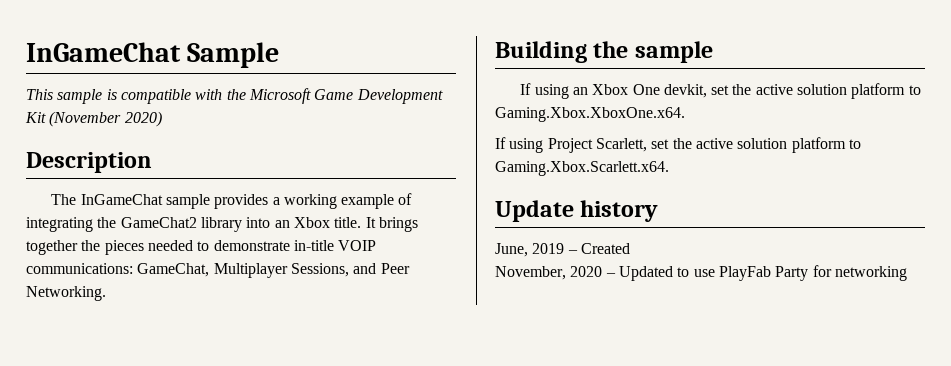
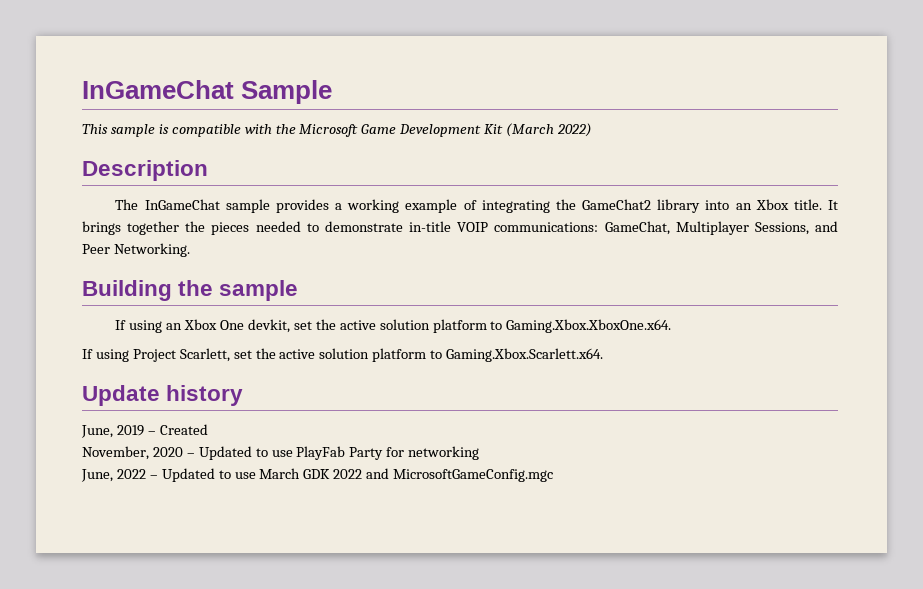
- This sample is compatible with the Microsoft Game Development Kit (November 2020)
+ This sample is compatible with the Microsoft Game Development Kit (March 2022)
+ June, 2022 – Updated to use March GDK 2022 and MicrosoftGameConfig.mgc

